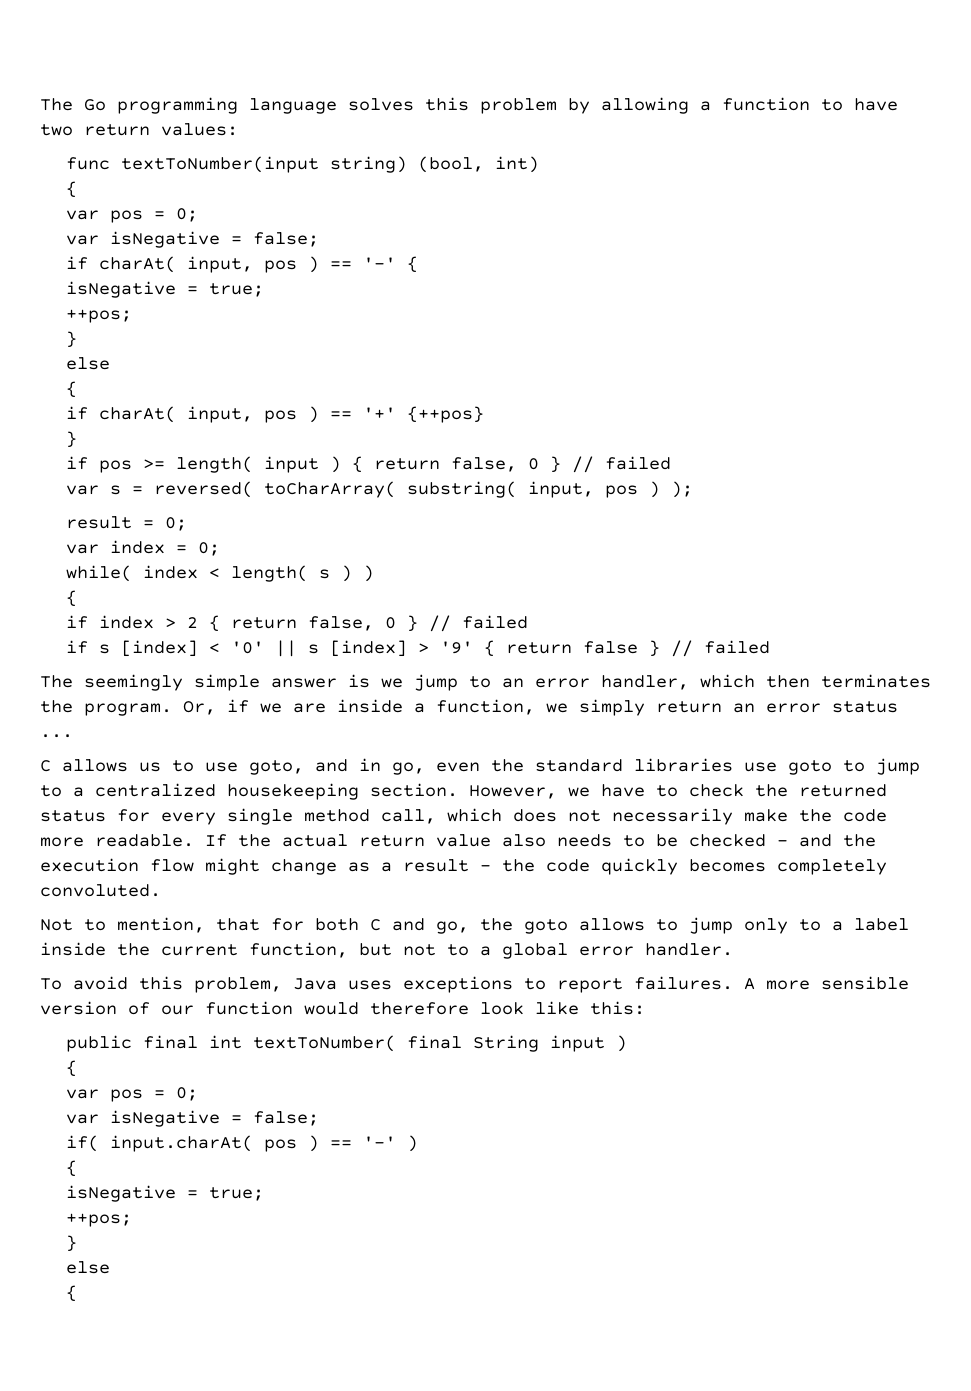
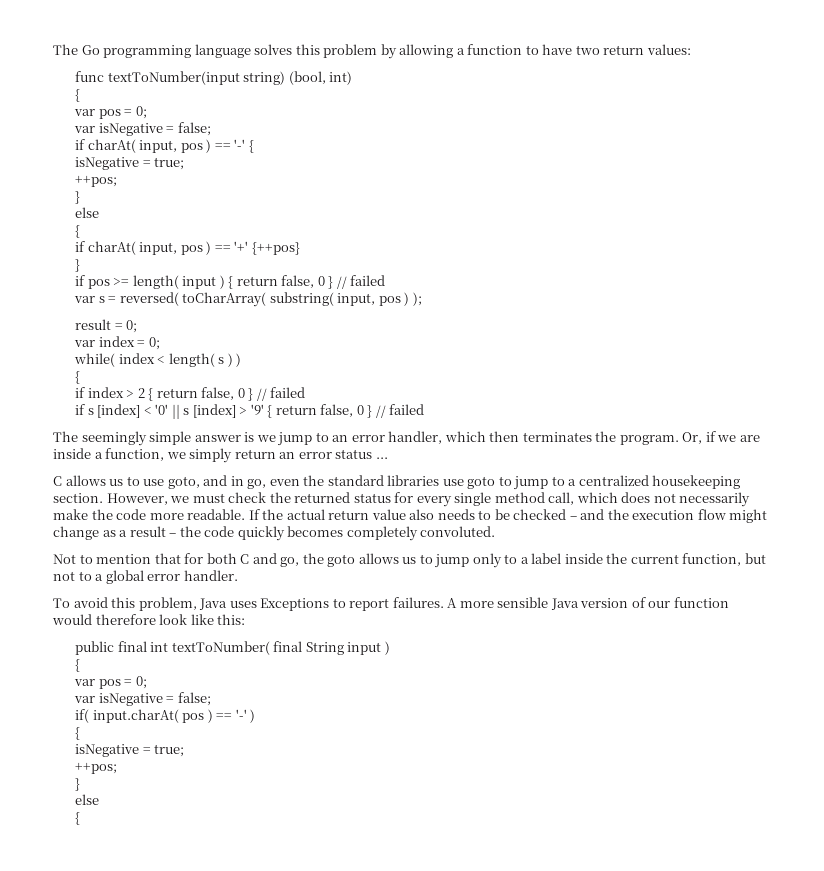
- if s [index] < '0' || s [index] > '9' { return false } // failed
+ if s [index] < '0' || s [index] > '9' { return false, 0 } // failed
- However, we have to check the returned status for every single method call, which does not necessarily make the code more readable.
+ However, we must check the returned status for every single method call, which does not necessarily make the code more readable.
- Not to mention, that for both C and go, the goto allows to jump only to a label inside the current function, but not to a global error handler.
+ Not to mention that for both C and go, the goto allows us to jump only to a label inside the current function, but not to a global error handler.
- To avoid this problem, Java uses exceptions to report failures.
+ To avoid this problem, Java uses Exceptions to report failures.
- A more sensible version of our function would therefore look like this:
+ A more sensible Java version of our function would therefore look like this:

